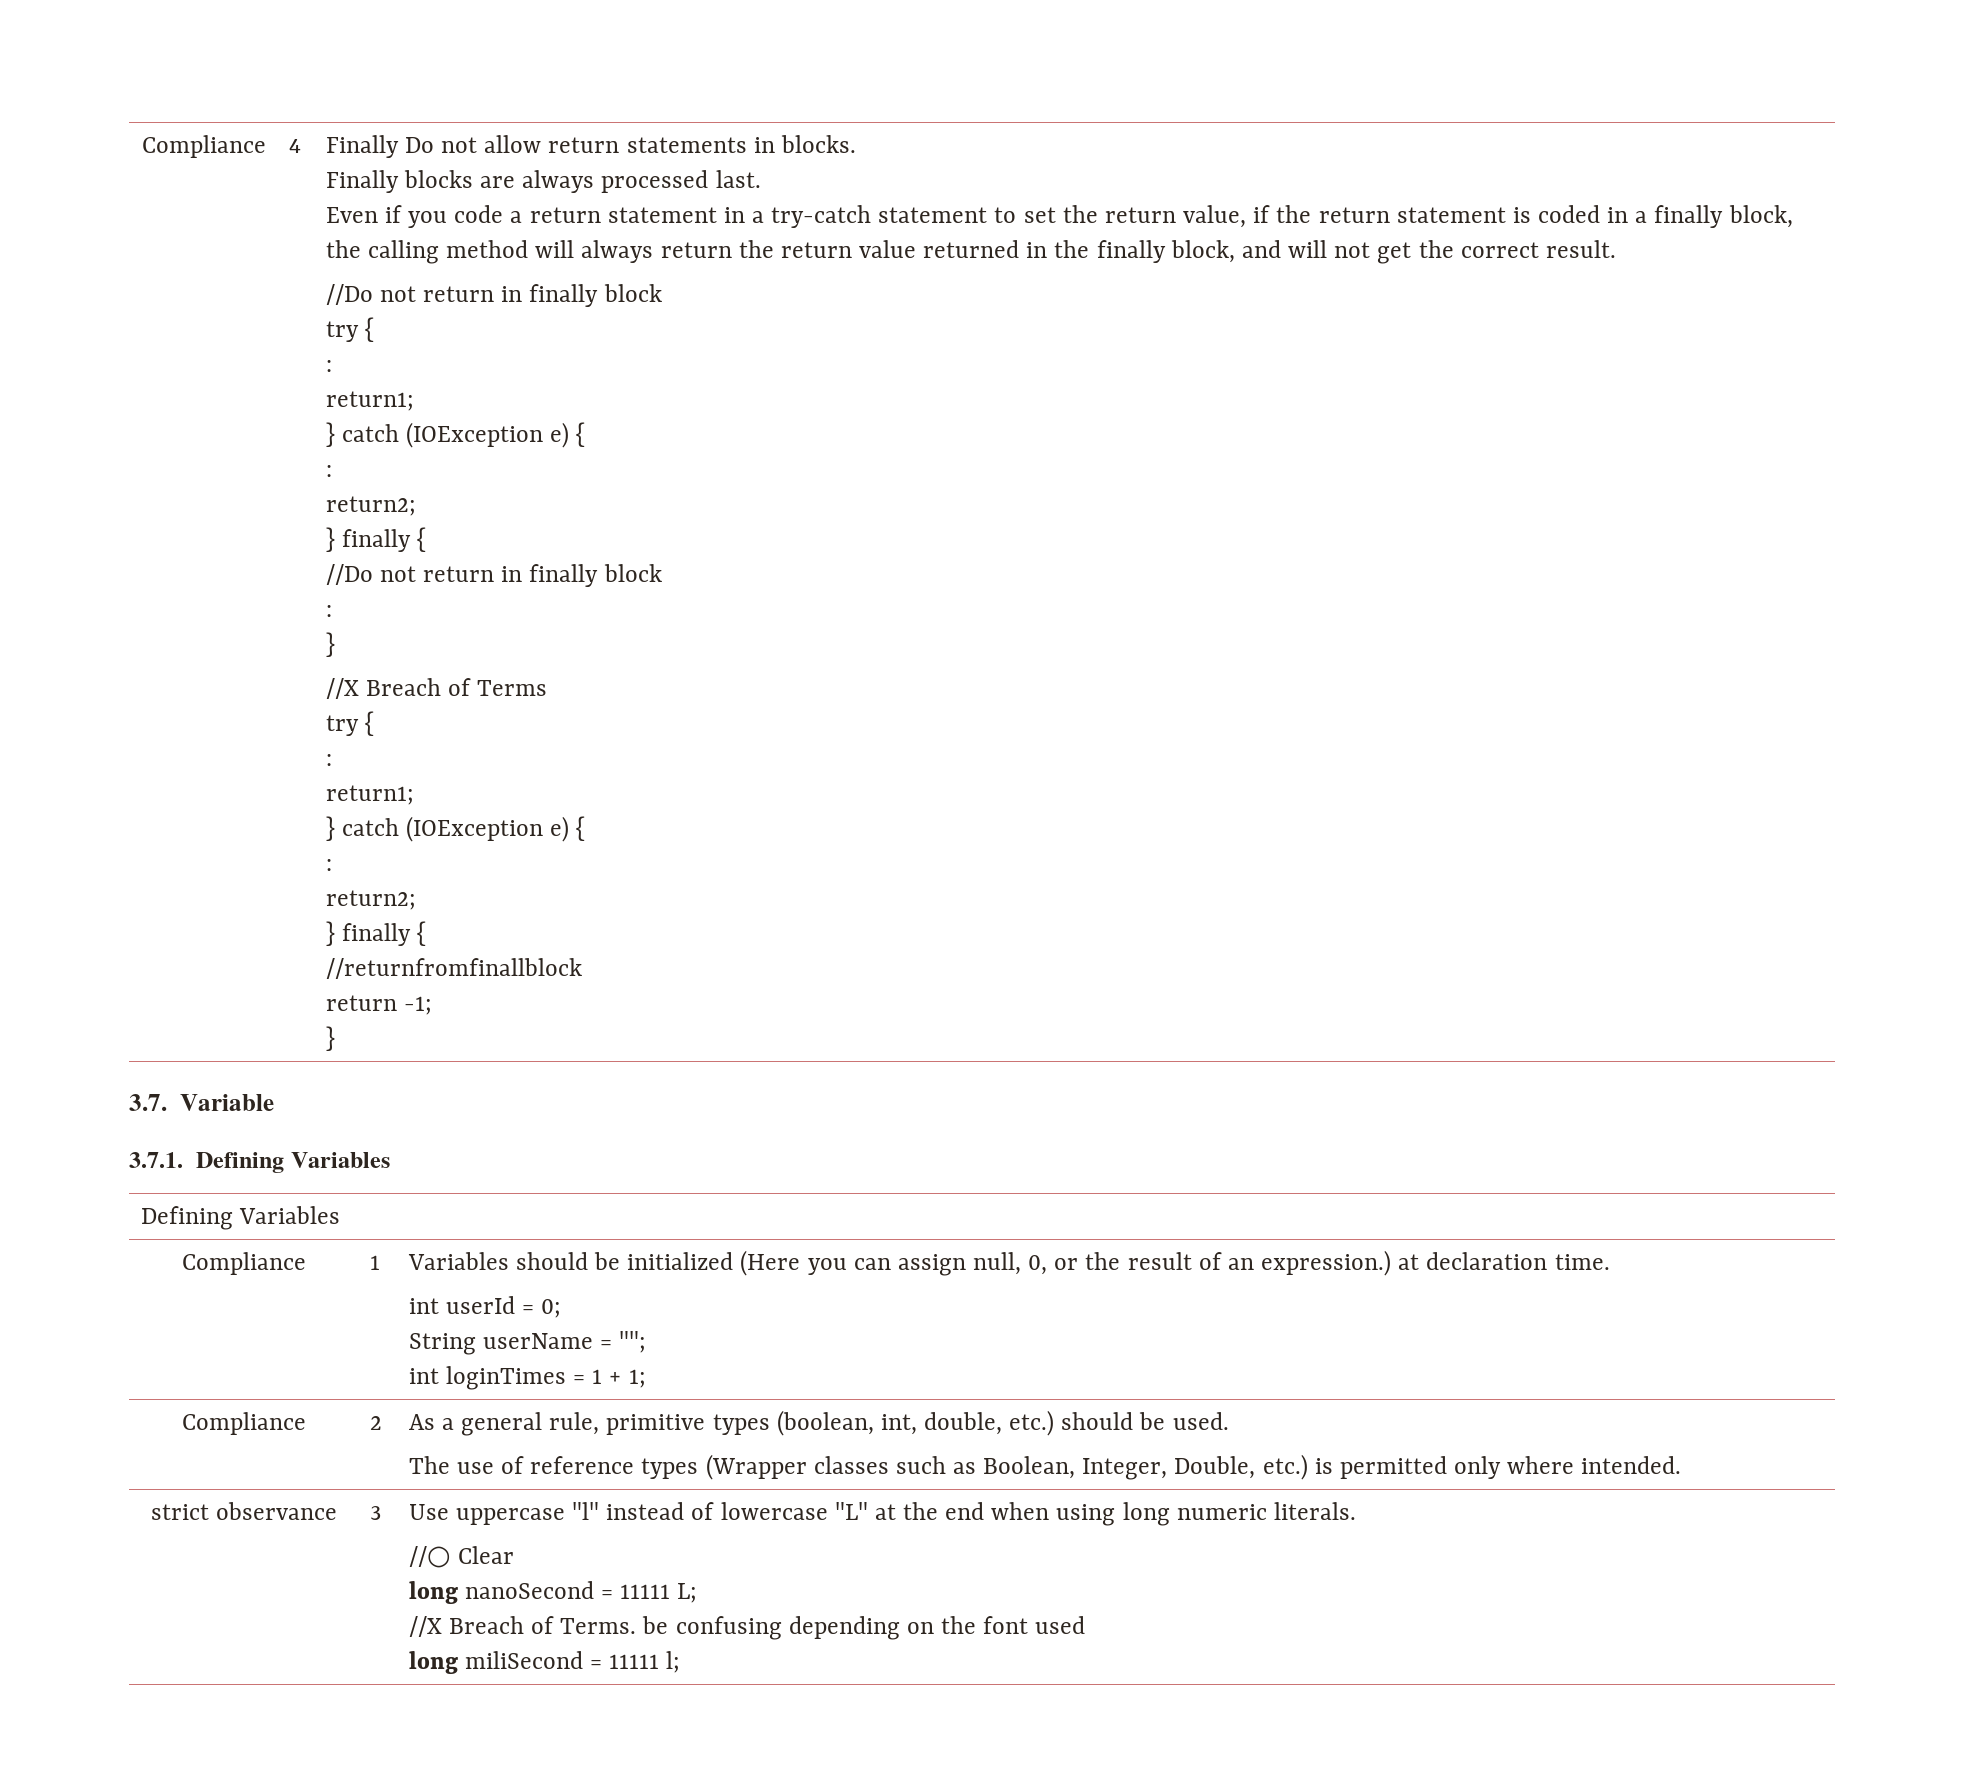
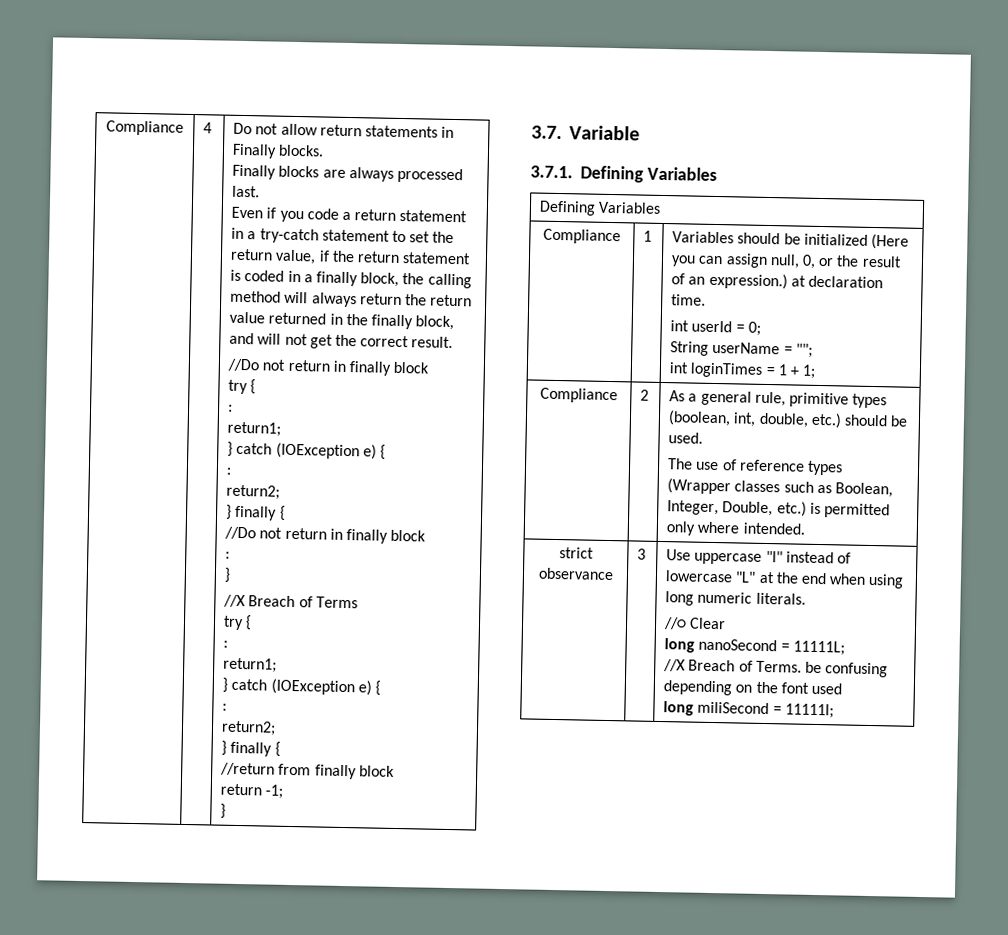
- Finally Do not allow return statements in blocks.
+ Do not allow return statements in Finally blocks.
- //returnfromfinallblock
+ //return from finally block
- long nanoSecond = 11111 L;
+ long nanoSecond = 11111L;
- long miliSecond = 11111 l;
+ long miliSecond = 11111l;

